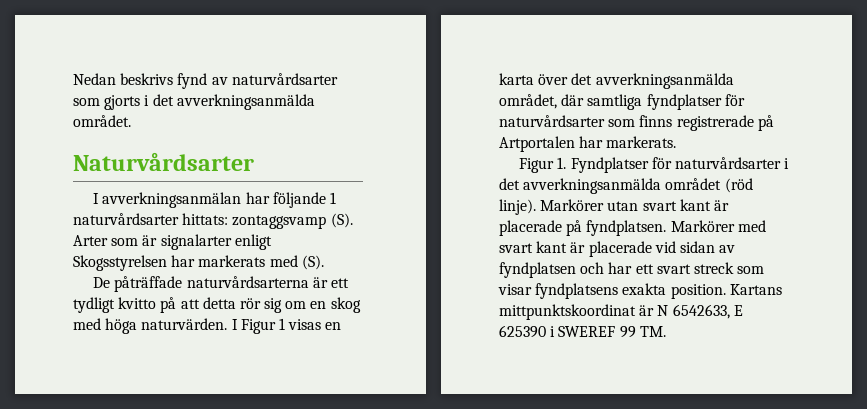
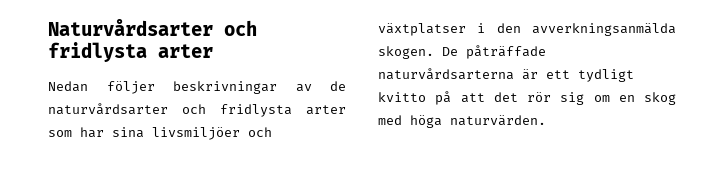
- Nedan beskrivs fynd av naturvårdsarter som gjorts i det avverkningsanmälda området.
- Naturvårdsarter
- I avverkningsanmälan har följande 1 naturvårdsarter hittats: zontaggsvamp (S). Arter som är signalarter enligt Skogsstyrelsen har markerats med (S).
- De påträffade naturvårdsarterna är ett tydligt kvitto på att detta rör sig om en skog med höga naturvärden. I Figur 1 visas en karta över det avverkningsanmälda området, där samtliga fyndplatser för naturvårdsarter som finns registrerade på Artportalen har markerats.
- Figur 1. Fyndplatser för naturvårdsarter i det avverkningsanmälda området (röd linje). Markörer utan svart kant är placerade på fyndplatsen. Markörer med svart kant är placerade vid sidan av fyndplatsen och har ett svart streck som visar fyndplatsens exakta position. Kartans mittpunktskoordinat är N 6542633, E 625390 i SWEREF 99 TM.
+ Naturvårdsarter och fridlysta arter
+ Nedan följer beskrivningar av de naturvårdsarter och fridlysta arter som har sina livsmiljöer och växtplatser i den avverkningsanmälda skogen. De påträffade naturvårdsarterna är ett tydligt kvitto på att det rör sig om en skog med höga naturvärden.

